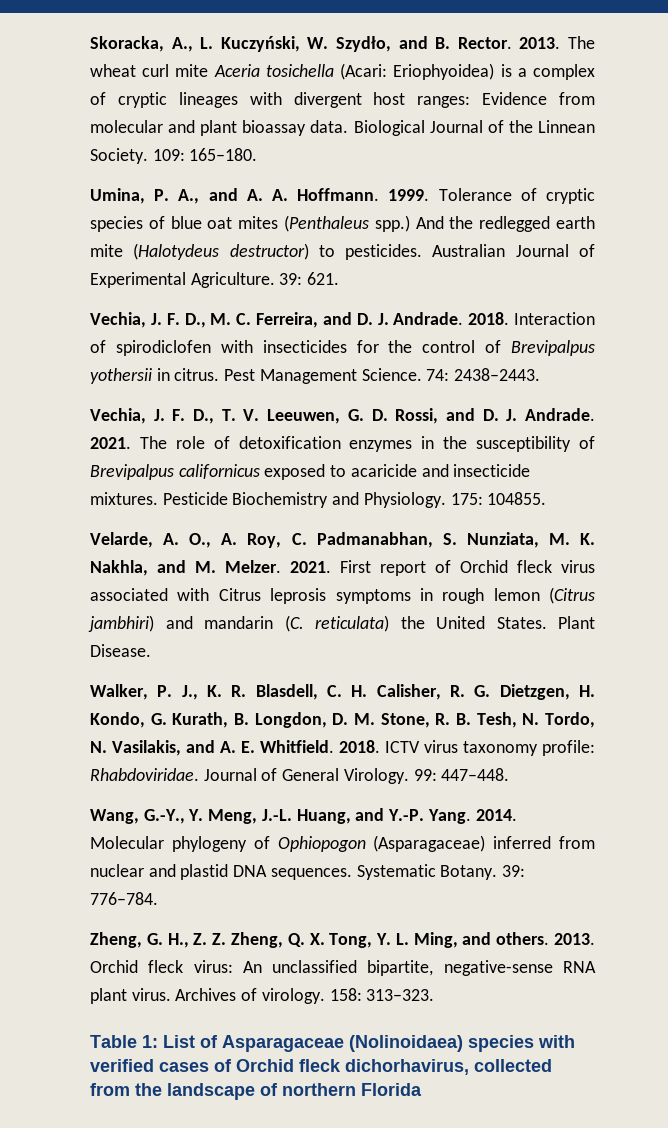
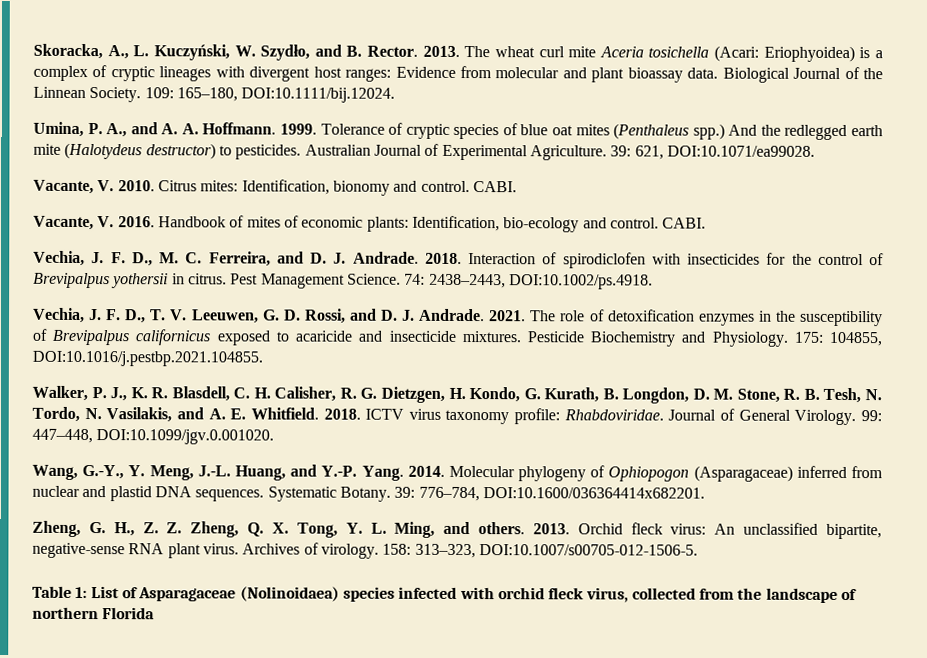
- 109: 165–180.
+ 109: 165–180, DOI:10.1111/bij.12024.
- 39: 621.
+ 39: 621, DOI:10.1071/ea99028.
+ Vacante, V. 2010. Citrus mites: Identification, bionomy and control. CABI.
+ Vacante, V. 2016. Handbook of mites of economic plants: Identification, bio-ecology and control. CABI.
- 74: 2438–2443.
+ 74: 2438–2443, DOI:10.1002/ps.4918.
- 175: 104855.
- Velarde, A. O., A. Roy, C. Padmanabhan, S. Nunziata, M. K. Nakhla, and M. Melzer. 2021. First report of Orchid fleck virus associated with Citrus leprosis symptoms in rough lemon (Citrus jambhiri) and mandarin (C. reticulata) the United States. Plant Disease.
+ 175: 104855, DOI:10.1016/j.pestbp.2021.104855.
- 99: 447–448.
+ 99: 447–448, DOI:10.1099/jgv.0.001020.
- 39: 776–784.
+ 39: 776–784, DOI:10.1600/036364414x682201.
- 158: 313–323.
+ 158: 313–323, DOI:10.1007/s00705-012-1506-5.
- Table 1: List of Asparagaceae (Nolinoidaea) species with verified cases of Orchid fleck dichorhavirus, collected from the landscape of northern Florida
+ Table 1: List of Asparagaceae (Nolinoidaea) species infected with orchid fleck virus, collected from the landscape of northern Florida

